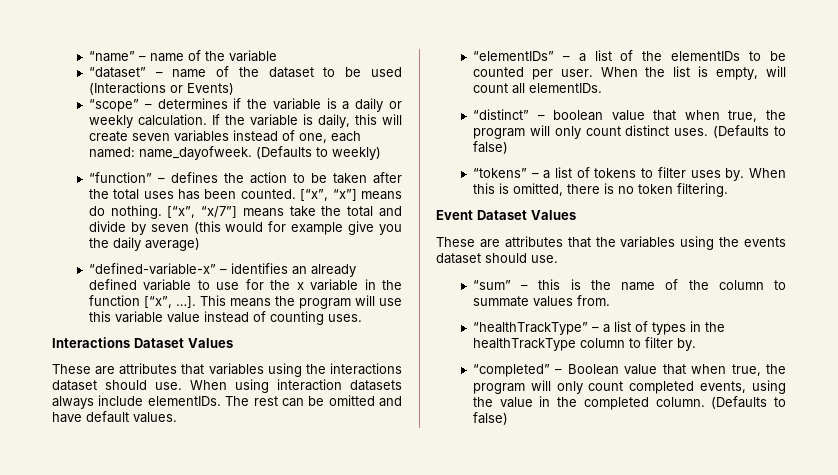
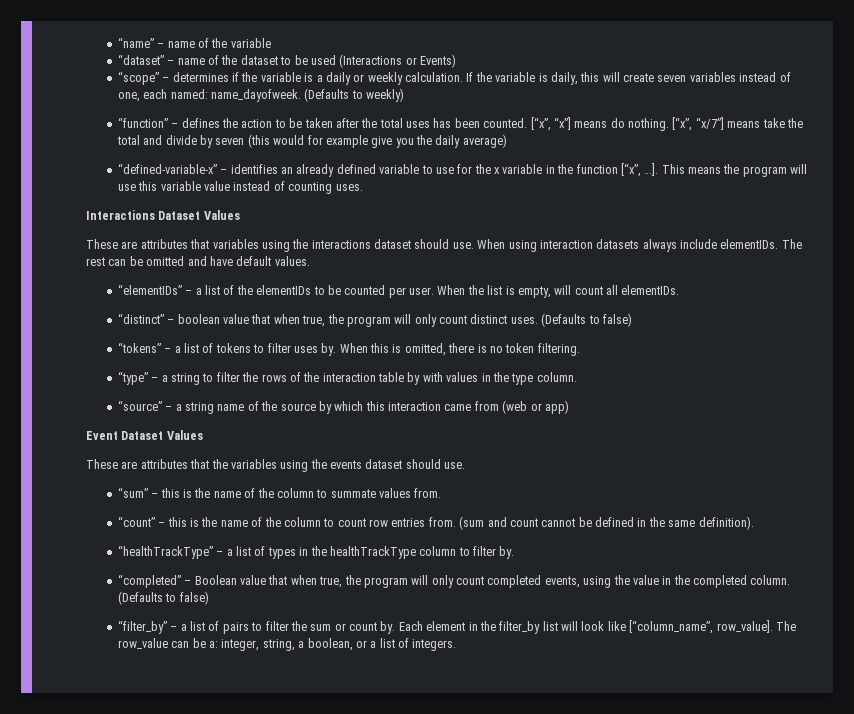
+ “type” – a string to filter the rows of the interaction table by with values in the type column.
+ “source” – a string name of the source by which this interaction came from (web or app)
+ “count” – this is the name of the column to count row entries from. (sum and count cannot be defined in the same definition).
+ “filter_by” – a list of pairs to filter the sum or count by. Each element in the filter_by list will look like [“column_name”, row_value]. The row_value can be a: integer, string, a boolean, or a list of integers.

